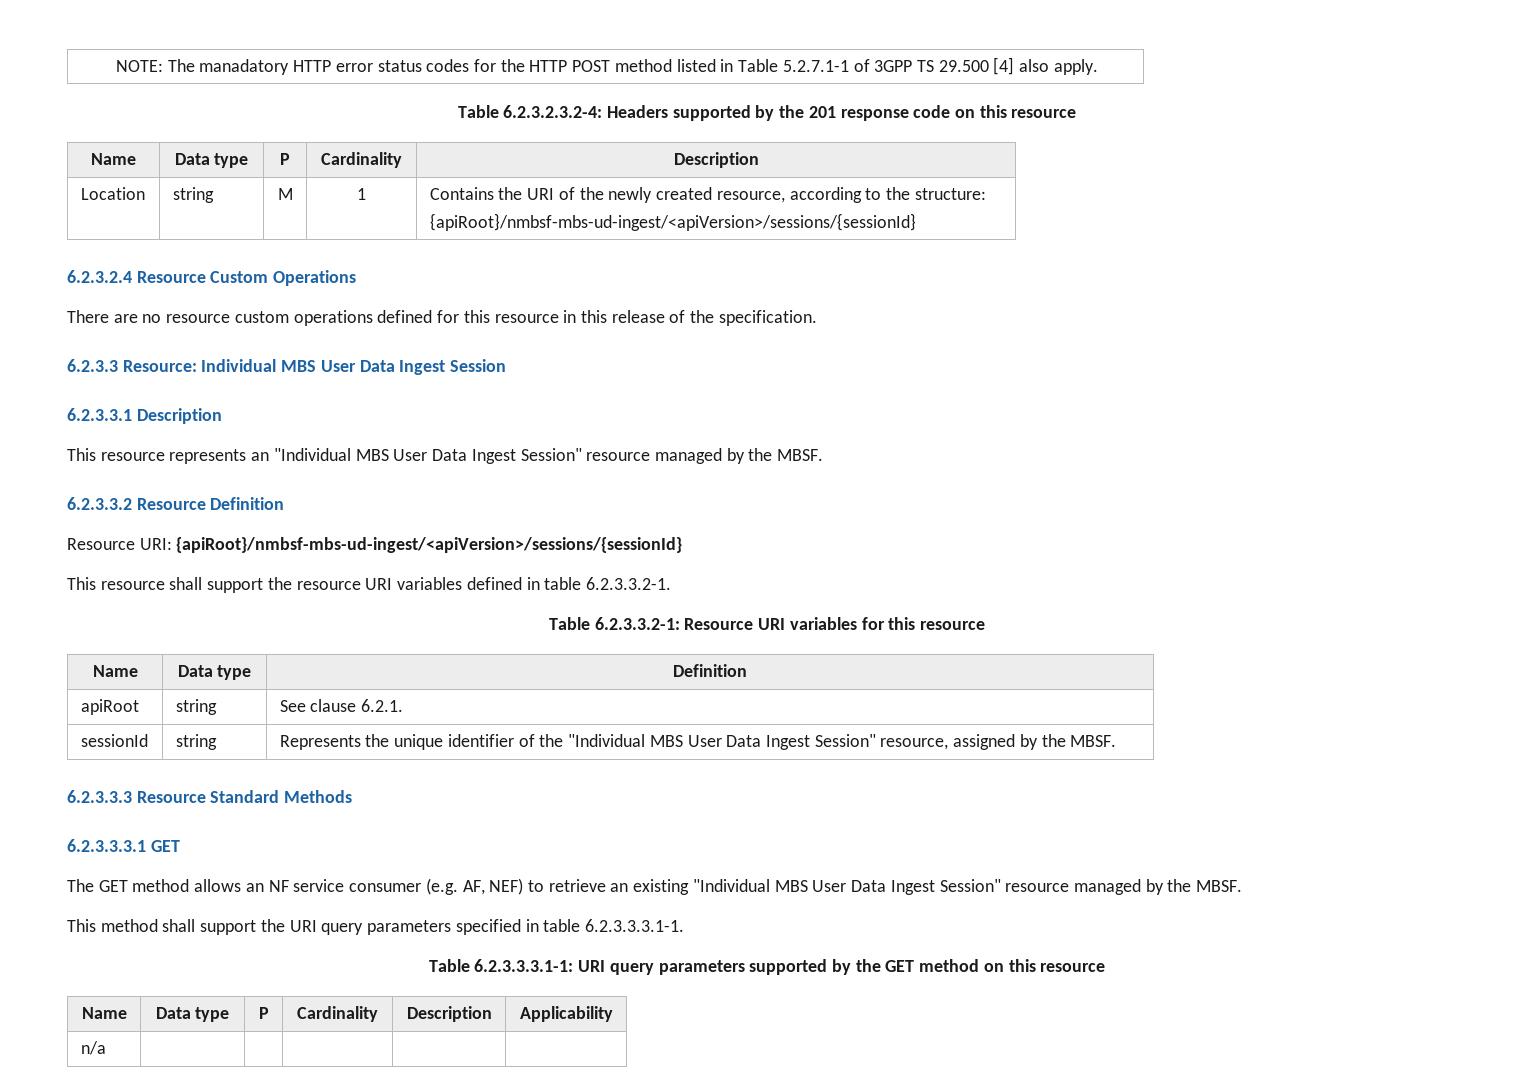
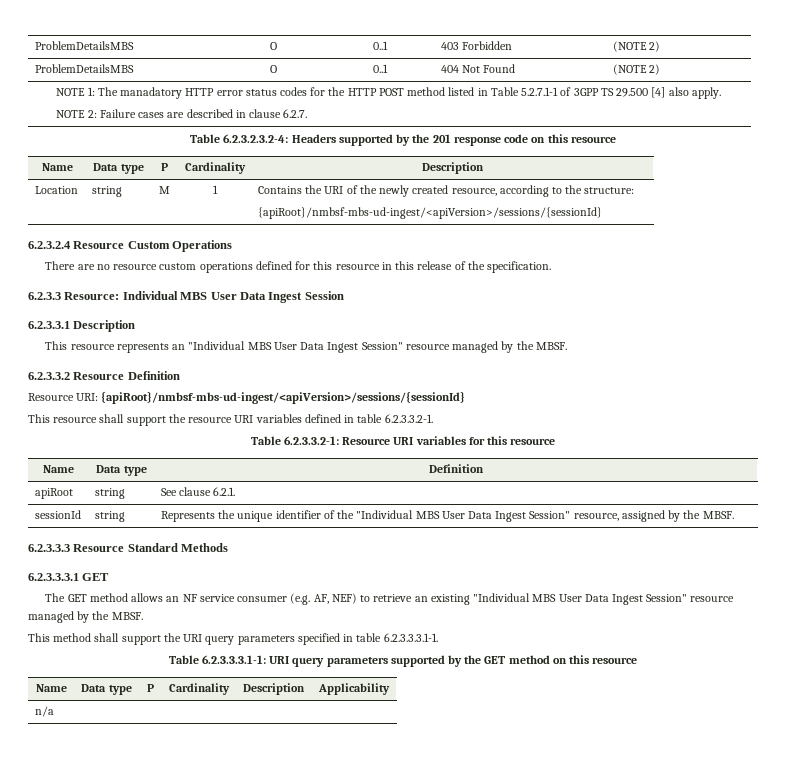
- NOTE: The manadatory HTTP error status codes for the HTTP POST method listed in Table 5.2.7.1-1 of 3GPP TS 29.500 [4] also apply.
+ ProblemDetailsMBS | O | 0..1 | 403 Forbidden | (NOTE 2)
+ ProblemDetailsMBS | O | 0..1 | 404 Not Found | (NOTE 2)
+ NOTE 1: The manadatory HTTP error status codes for the HTTP POST method listed in Table 5.2.7.1-1 of 3GPP TS 29.500 [4] also apply.
+ NOTE 2: Failure cases are described in clause 6.2.7.

